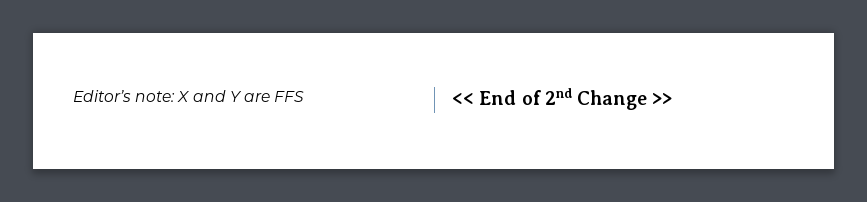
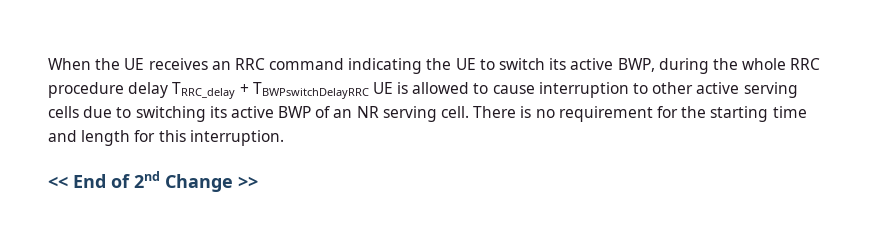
- Editor’s note: X and Y are FFS
+ When the UE receives an RRC command indicating the UE to switch its active BWP, during the whole RRC procedure delay TRRC_delay + TBWPswitchDelayRRC UE is allowed to cause interruption to other active serving cells due to switching its active BWP of an NR serving cell. There is no requirement for the starting time and length for this interruption.

